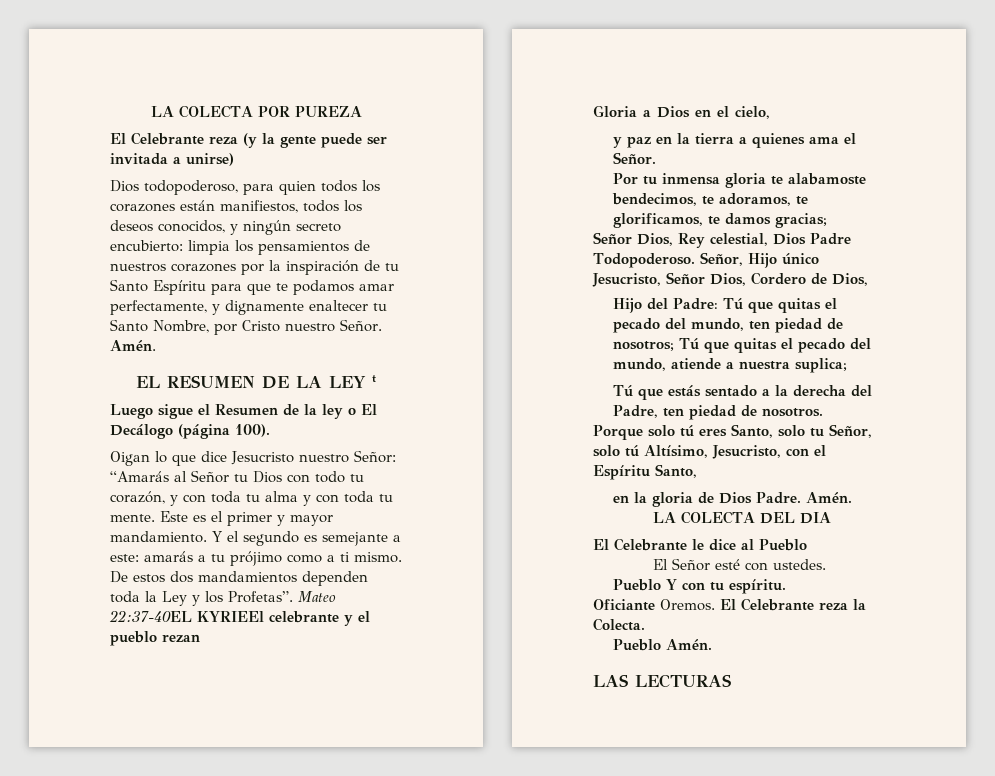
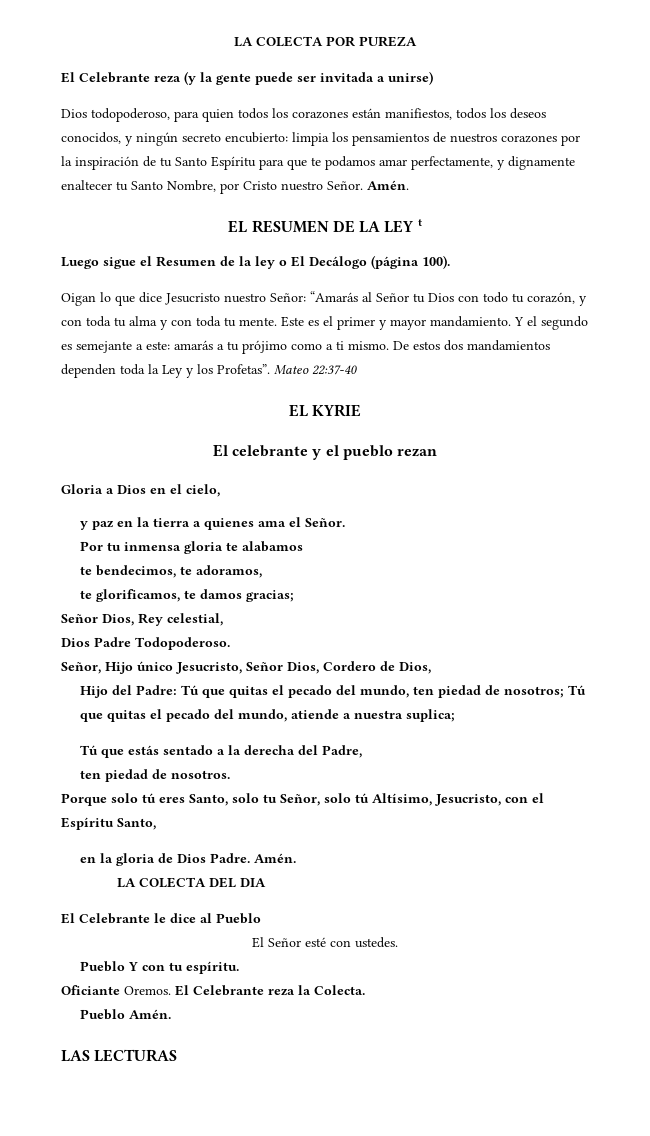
- Mateo 22:37-40EL KYRIEEl celebrante y el pueblo rezan
+ Mateo 22:37-40
+ EL KYRIE
+ El celebrante y el pueblo rezan
- Por tu inmensa gloria te alabamoste bendecimos, te adoramos, te glorificamos, te damos gracias;
+ Por tu inmensa gloria te alabamos
+ te bendecimos, te adoramos,
+ te glorificamos, te damos gracias;
- Señor Dios, Rey celestial, Dios Padre Todopoderoso. Señor, Hijo único Jesucristo, Señor Dios, Cordero de Dios,
+ Señor Dios, Rey celestial,
+ Dios Padre Todopoderoso.
+ Señor, Hijo único Jesucristo, Señor Dios, Cordero de Dios,
- Tú que estás sentado a la derecha del Padre, ten piedad de nosotros.
+ Tú que estás sentado a la derecha del Padre,
+ ten piedad de nosotros.

